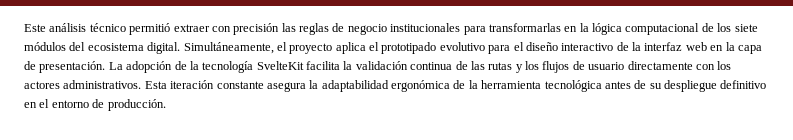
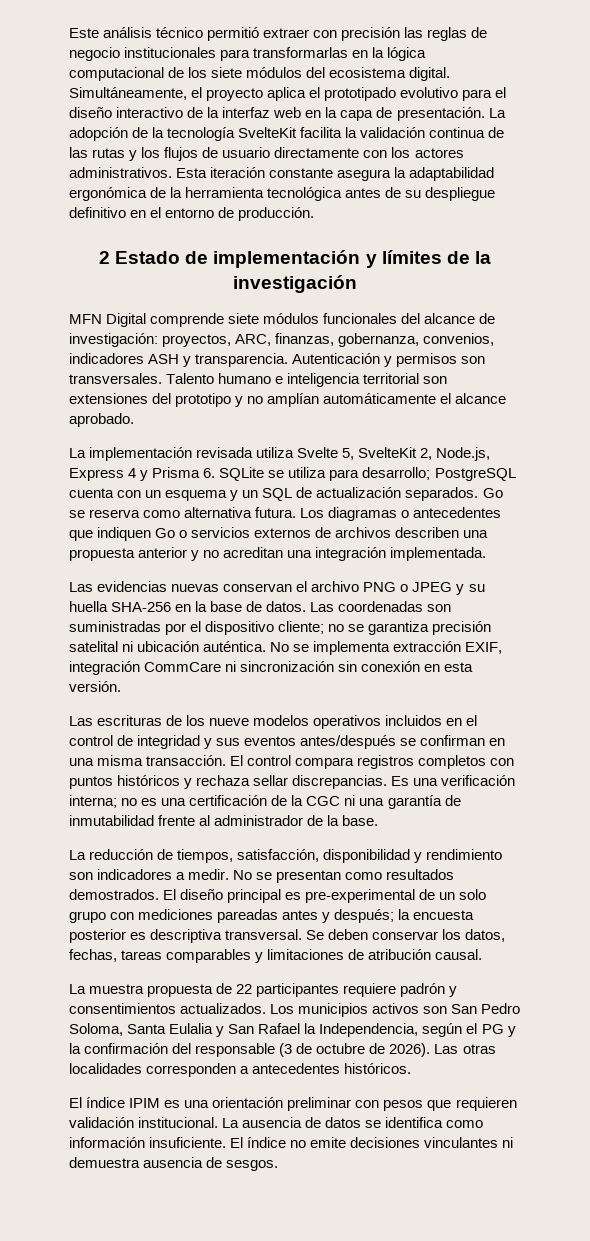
+ 2 Estado de implementación y límites de la investigación
+ MFN Digital comprende siete módulos funcionales del alcance de investigación: proyectos, ARC, finanzas, gobernanza, convenios, indicadores ASH y transparencia. Autenticación y permisos son transversales. Talento humano e inteligencia territorial son extensiones del prototipo y no amplían automáticamente el alcance aprobado.
+ La implementación revisada utiliza Svelte 5, SvelteKit 2, Node.js, Express 4 y Prisma 6. SQLite se utiliza para desarrollo; PostgreSQL cuenta con un esquema y un SQL de actualización separados. Go se reserva como alternativa futura. Los diagramas o antecedentes que indiquen Go o servicios externos de archivos describen una propuesta anterior y no acreditan una integración implementada.
+ Las evidencias nuevas conservan el archivo PNG o JPEG y su huella SHA-256 en la base de datos. Las coordenadas son suministradas por el dispositivo cliente; no se garantiza precisión satelital ni ubicación auténtica. No se implementa extracción EXIF, integración CommCare ni sincronización sin conexión en esta versión.
+ Las escrituras de los nueve modelos operativos incluidos en el control de integridad y sus eventos antes/después se confirman en una misma transacción. El control compara registros completos con puntos históricos y rechaza sellar discrepancias. Es una verificación interna; no es una certificación de la CGC ni una garantía de inmutabilidad frente al administrador de la base.
+ La reducción de tiempos, satisfacción, disponibilidad y rendimiento son indicadores a medir. No se presentan como resultados demostrados. El diseño principal es pre-experimental de un solo grupo con mediciones pareadas antes y después; la encuesta posterior es descriptiva transversal. Se deben conservar los datos, fechas, tareas comparables y limitaciones de atribución causal.
+ La muestra propuesta de 22 participantes requiere padrón y consentimientos actualizados. Los municipios activos son San Pedro Soloma, Santa Eulalia y San Rafael la Independencia, según el PG y la confirmación del responsable (3 de octubre de 2026). Las otras localidades corresponden a antecedentes históricos.
+ El índice IPIM es una orientación preliminar con pesos que requieren validación institucional. La ausencia de datos se identifica como información insuficiente. El índice no emite decisiones vinculantes ni demuestra ausencia de sesgos.

